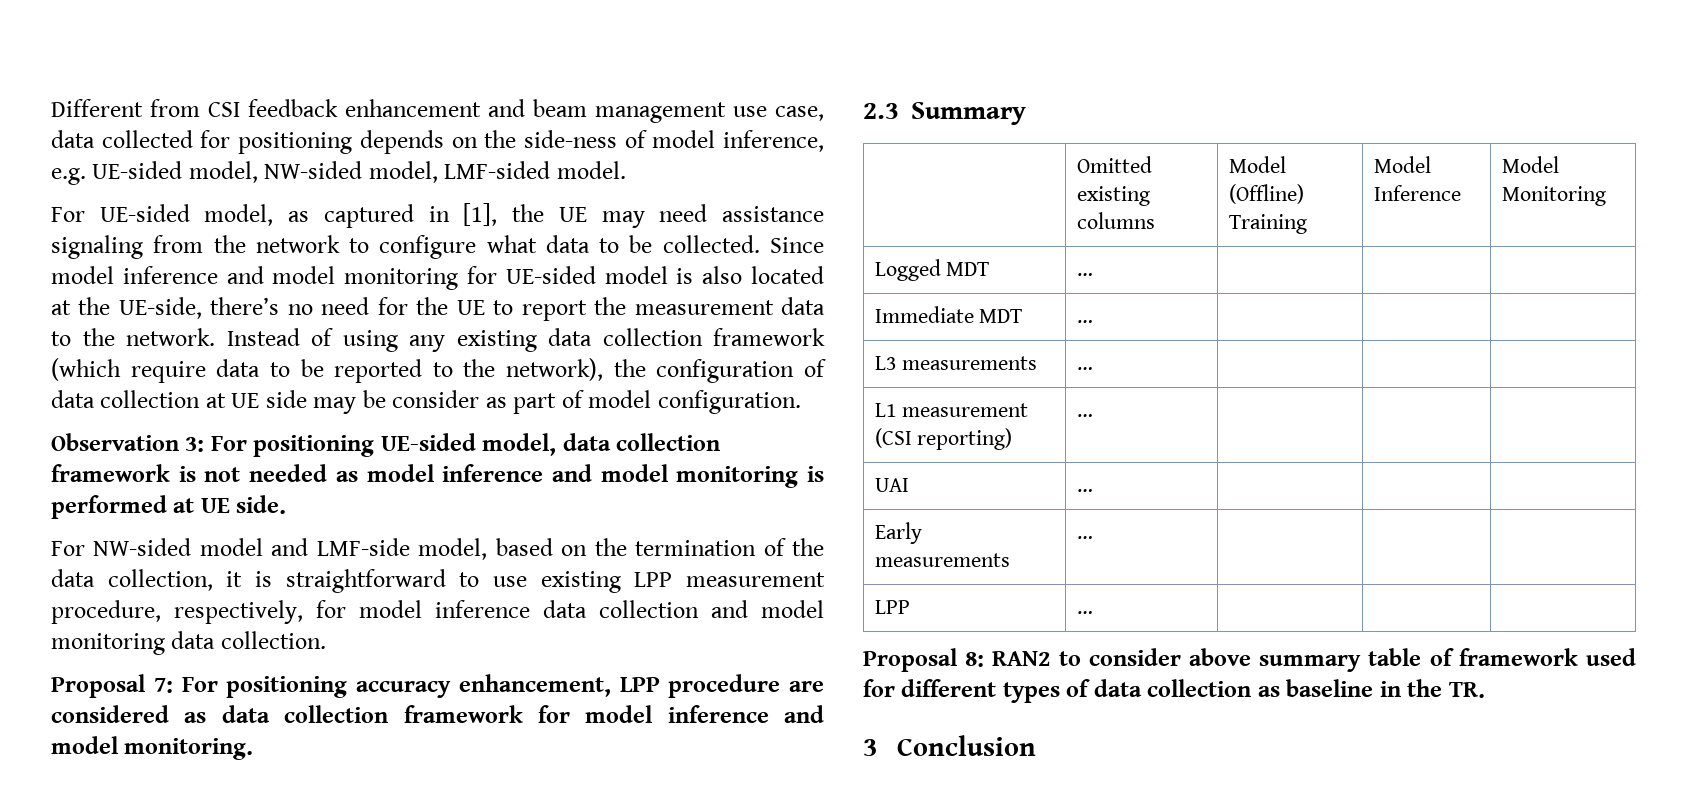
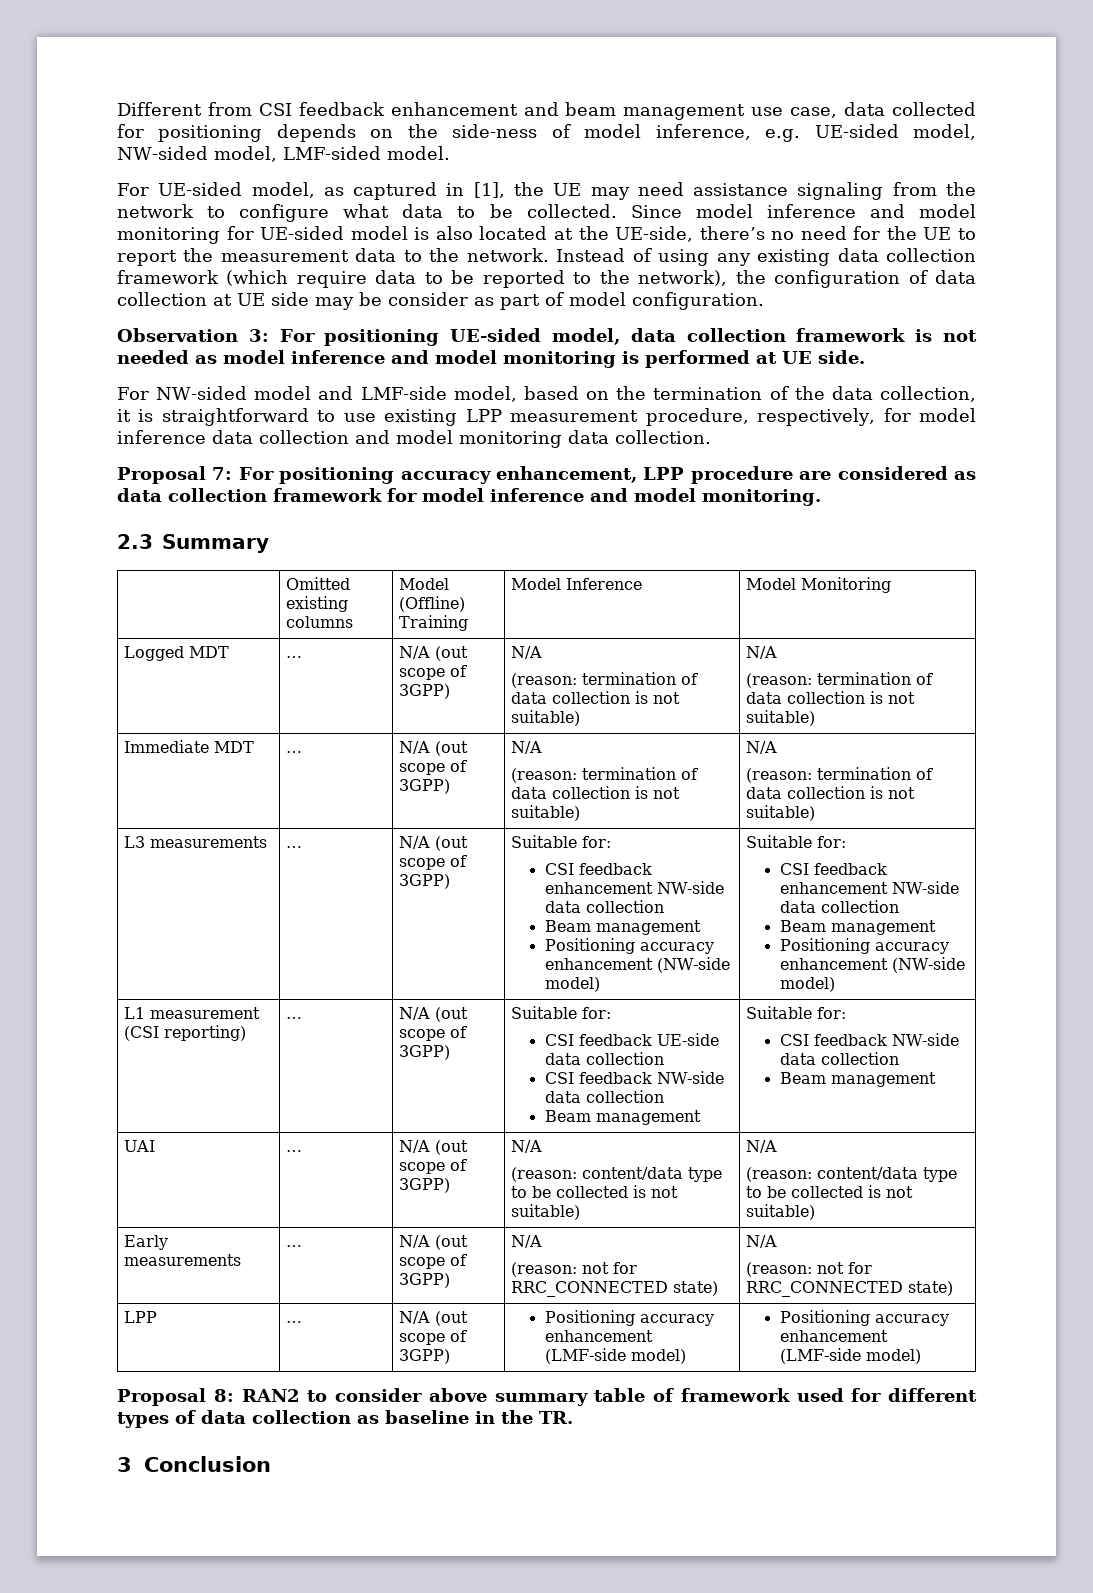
- Logged MDT | … | | |
- Immediate MDT | … | | |
- L3 measurements | … | | |
+ Logged MDT | … | N/A (out scope of 3GPP) | N/A
+ (reason: termination of data collection is not suitable) | N/A
+ (reason: termination of data collection is not suitable)
+ Immediate MDT | … | N/A (out scope of 3GPP) | N/A
+ (reason: termination of data collection is not suitable) | N/A
+ (reason: termination of data collection is not suitable)
+ L3 measurements | … | N/A (out scope of 3GPP) | Suitable for:
+ CSI feedback enhancement NW-side data collection
+ Beam management
+ Positioning accuracy enhancement (NW-side model) | Suitable for:
+ CSI feedback enhancement NW-side data collection
+ Beam management
+ Positioning accuracy enhancement (NW-side model)
- L1 measurement (CSI reporting) | … | | |
- UAI | … | | |
- Early measurements | … | | |
- LPP | … | | |
+ L1 measurement (CSI reporting) | … | N/A (out scope of 3GPP) | Suitable for:
+ CSI feedback UE-side data collection
+ CSI feedback NW-side data collection
+ Beam management | Suitable for:
+ CSI feedback NW-side data collection
+ Beam management
+ UAI | … | N/A (out scope of 3GPP) | N/A
+ (reason: content/data type to be collected is not suitable) | N/A
+ (reason: content/data type to be collected is not suitable)
+ Early measurements | … | N/A (out scope of 3GPP) | N/A
+ (reason: not for RRC_CONNECTED state) | N/A
+ (reason: not for RRC_CONNECTED state)
+ LPP | … | N/A (out scope of 3GPP) | Positioning accuracy enhancement (LMF-side model) | Positioning accuracy enhancement (LMF-side model)

